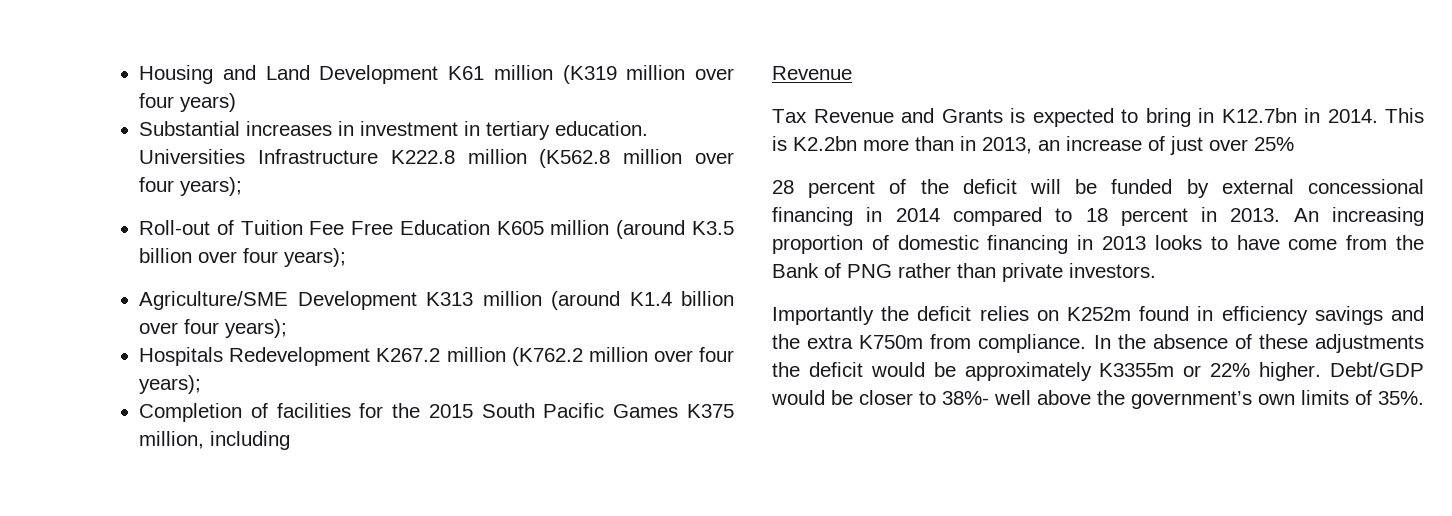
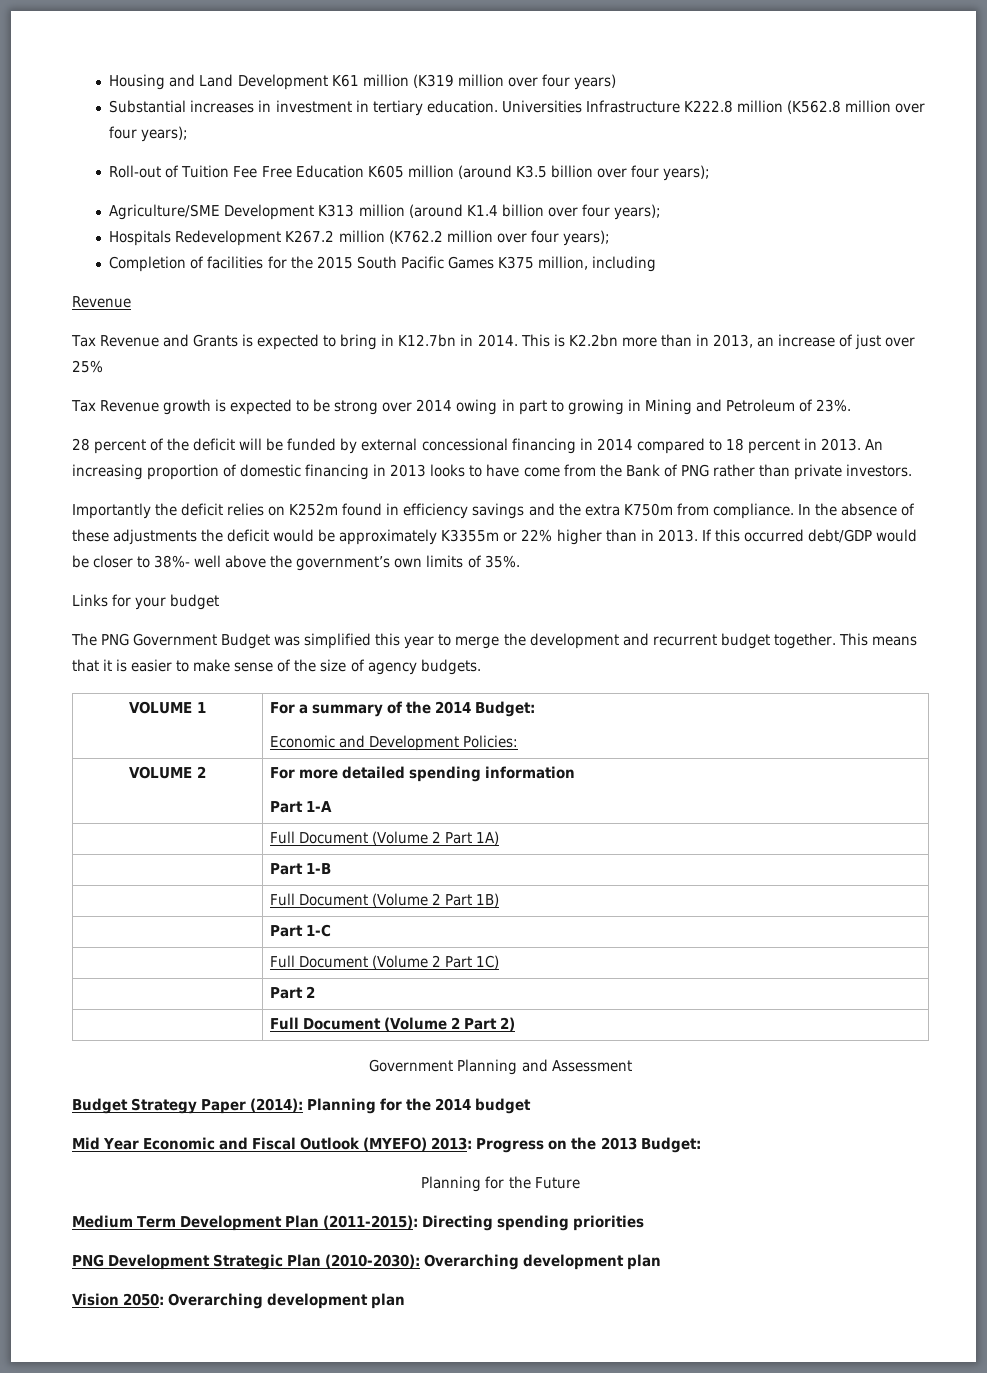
+ Tax Revenue growth is expected to be strong over 2014 owing in part to growing in Mining and Petroleum of 23%.
- In the absence of these adjustments the deficit would be approximately K3355m or 22% higher. Debt/GDP would be closer to 38%- well above the government’s own limits of 35%.
+ In the absence of these adjustments the deficit would be approximately K3355m or 22% higher than in 2013. If this occurred debt/GDP would be closer to 38%- well above the government’s own limits of 35%.
+ Links for your budget
+ The PNG Government Budget was simplified this year to merge the development and recurrent budget together. This means that it is easier to make sense of the size of agency budgets.
+ VOLUME 1 | For a summary of the 2014 Budget:
+ Economic and Development Policies:
+ VOLUME 2 | For more detailed spending information
+ Part 1-A
+ | Full Document (Volume 2 Part 1A)
+ | Part 1-B
+ | Full Document (Volume 2 Part 1B)
+ | Part 1-C
+ | Full Document (Volume 2 Part 1C)
+ | Part 2
+ | Full Document (Volume 2 Part 2)
+ Government Planning and Assessment
+ Budget Strategy Paper (2014): Planning for the 2014 budget
+ Mid Year Economic and Fiscal Outlook (MYEFO) 2013: Progress on the 2013 Budget:
+ Planning for the Future
+ Medium Term Development Plan (2011-2015): Directing spending priorities
+ PNG Development Strategic Plan (2010-2030): Overarching development plan
+ Vision 2050: Overarching development plan

